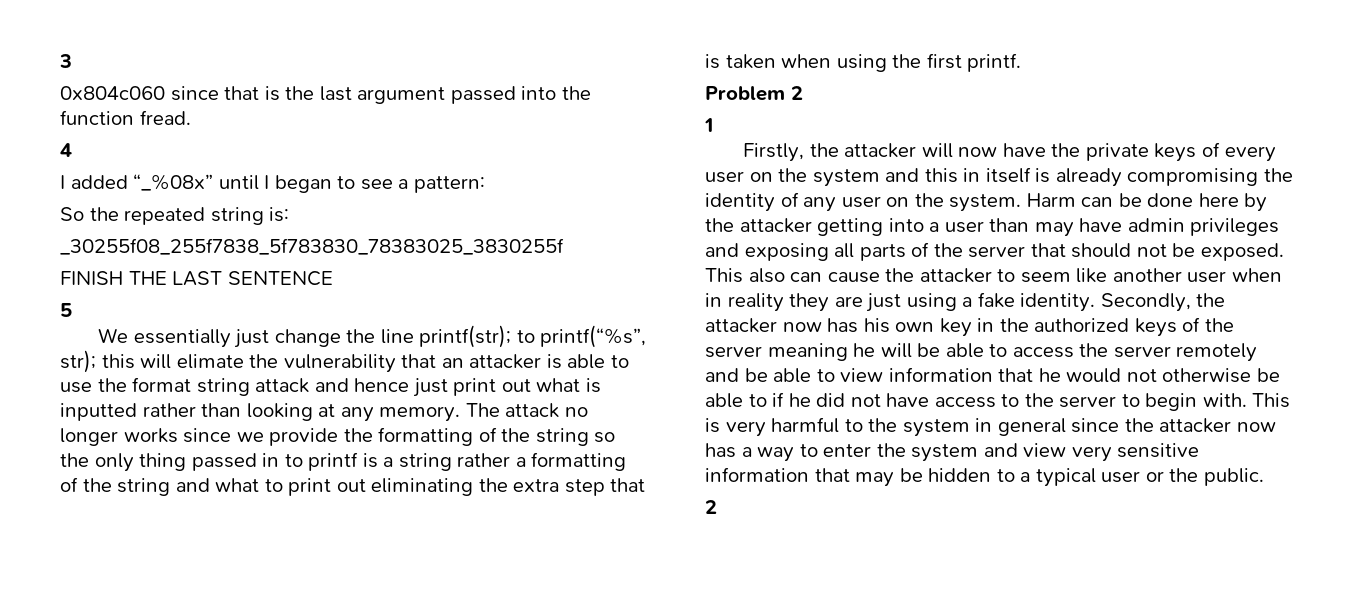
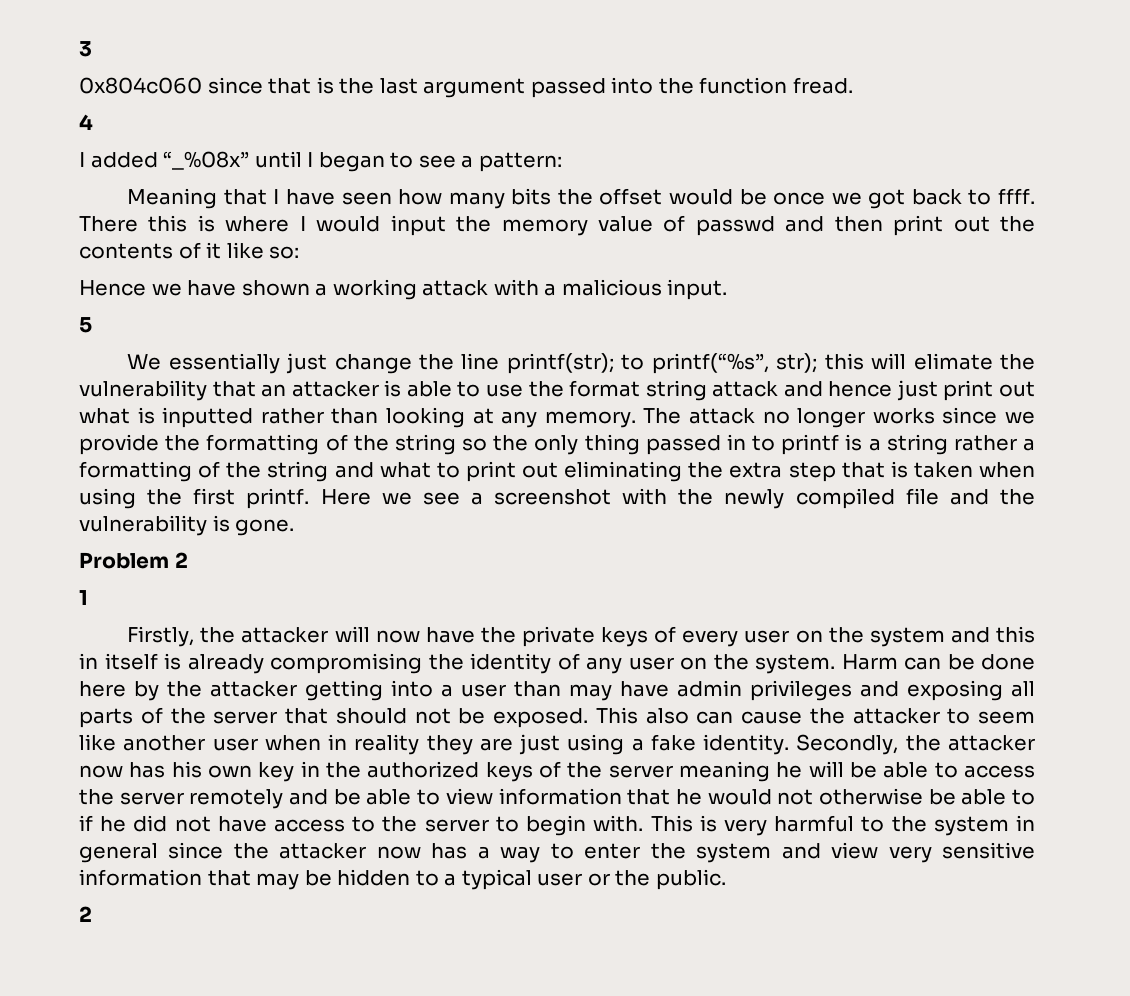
- So the repeated string is:
- _30255f08_255f7838_5f783830_78383025_3830255f
- FINISH THE LAST SENTENCE
+ Meaning that I have seen how many bits the offset would be once we got back to ffff. There this is where I would input the memory value of passwd and then print out the contents of it like so:
+ Hence we have shown a working attack with a malicious input.
+ Here we see a screenshot with the newly compiled file and the vulnerability is gone.

